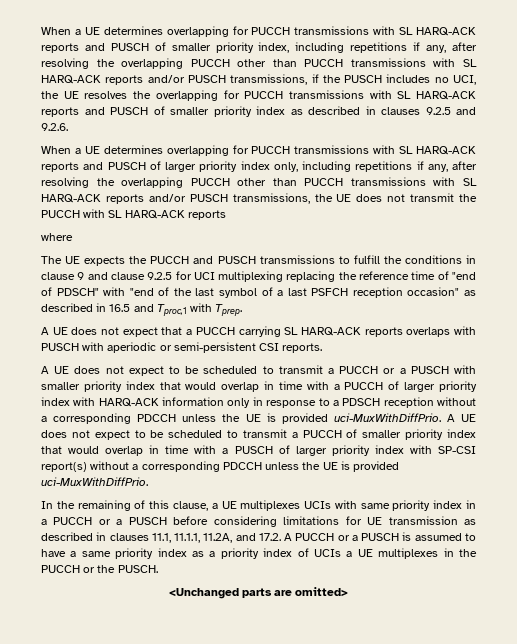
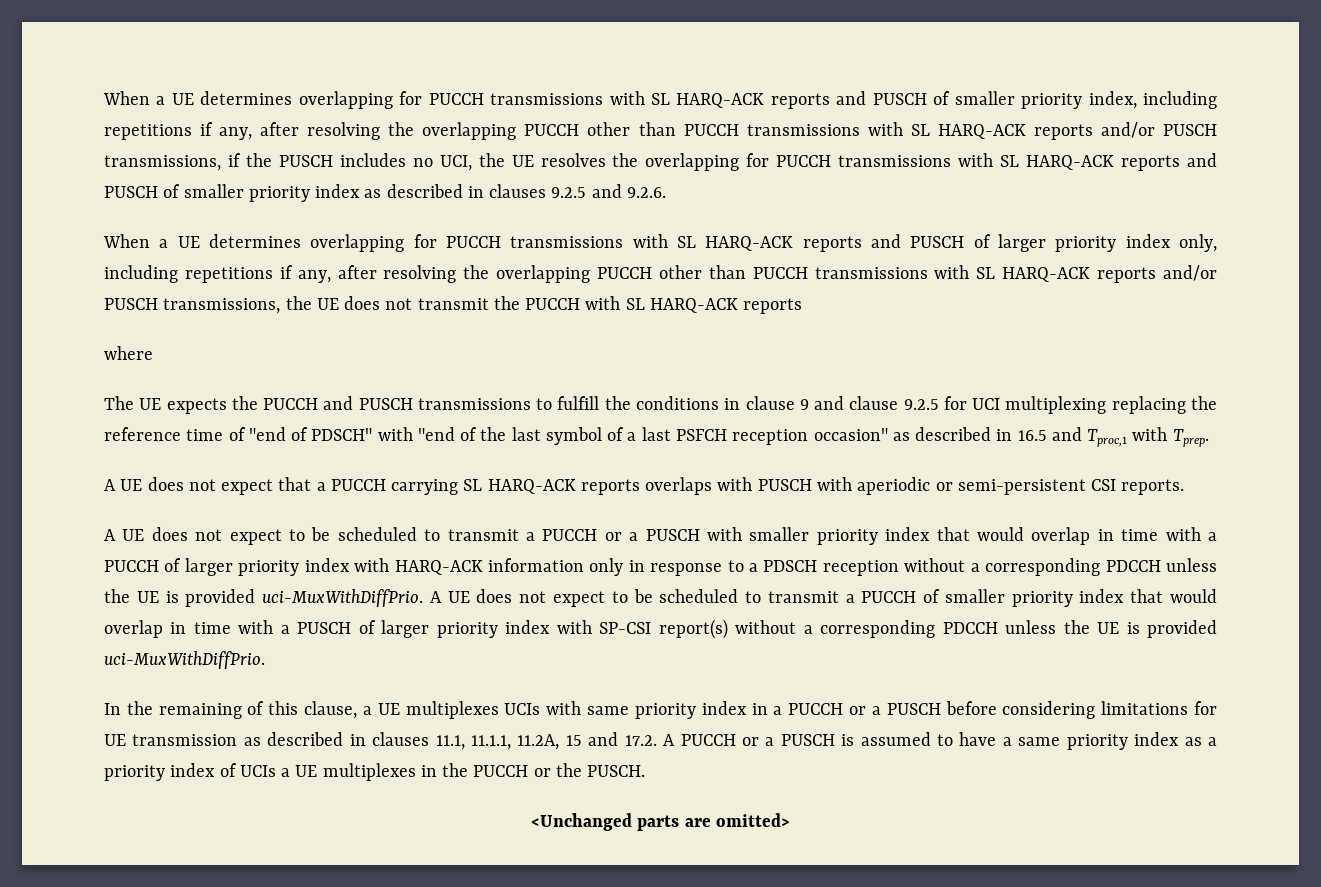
- In the remaining of this clause, a UE multiplexes UCIs with same priority index in a PUCCH or a PUSCH before considering limitations for UE transmission as described in clauses 11.1, 11.1.1, 11.2A, and 17.2. A PUCCH or a PUSCH is assumed to have a same priority index as a priority index of UCIs a UE multiplexes in the PUCCH or the PUSCH.
+ In the remaining of this clause, a UE multiplexes UCIs with same priority index in a PUCCH or a PUSCH before considering limitations for UE transmission as described in clauses 11.1, 11.1.1, 11.2A, 15 and 17.2. A PUCCH or a PUSCH is assumed to have a same priority index as a priority index of UCIs a UE multiplexes in the PUCCH or the PUSCH.

